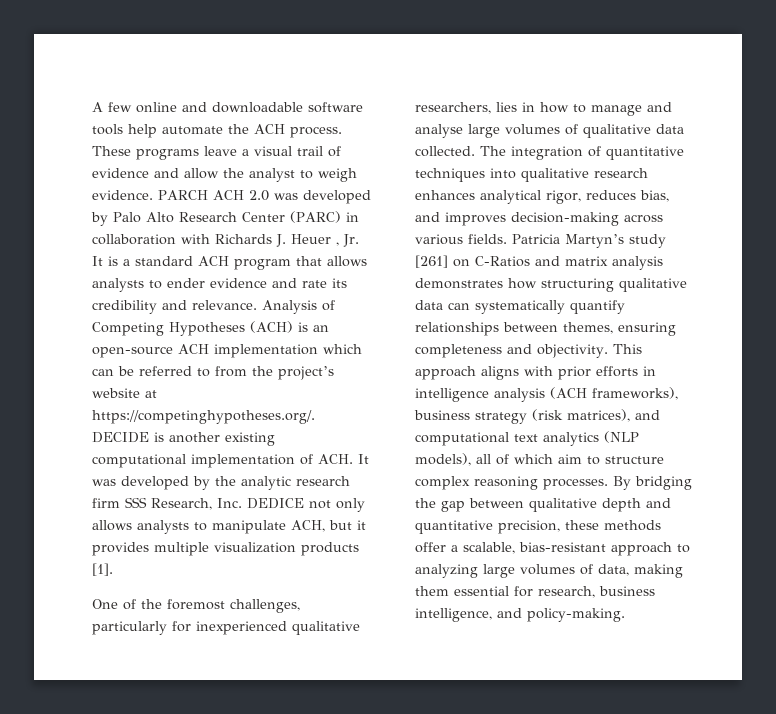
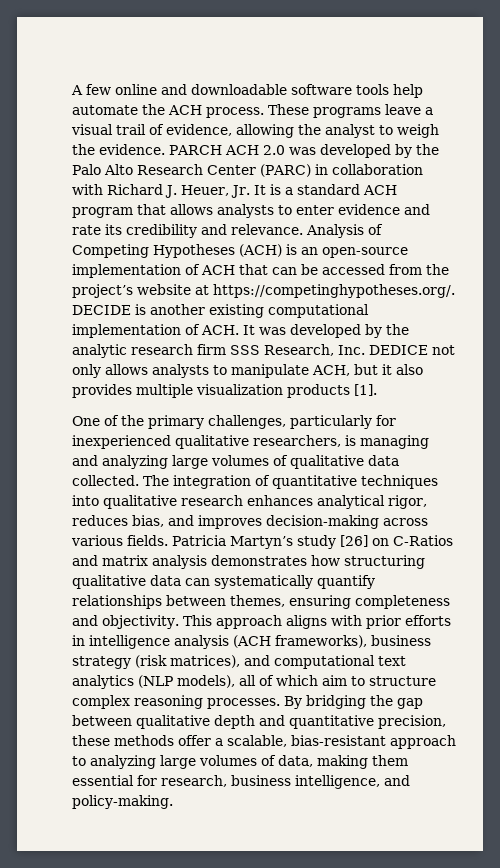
- These programs leave a visual trail of evidence and allow the analyst to weigh evidence.
+ These programs leave a visual trail of evidence, allowing the analyst to weigh the evidence.
- PARCH ACH 2.0 was developed by Palo Alto Research Center (PARC) in collaboration with Richards J. Heuer , Jr. It is a standard ACH program that allows analysts to ender evidence and rate its credibility and relevance.
+ PARCH ACH 2.0 was developed by the Palo Alto Research Center (PARC) in collaboration with Richard J. Heuer, Jr. It is a standard ACH program that allows analysts to enter evidence and rate its credibility and relevance.
- Analysis of Competing Hypotheses (ACH) is an open-source ACH implementation which can be referred to from the project’s website at https://competinghypotheses.org/. DECIDE is another existing computational implementation of ACH. It was developed by the analytic research firm SSS Research, Inc. DEDICE not only allows analysts to manipulate ACH, but it provides multiple visualization products [1].
+ Analysis of Competing Hypotheses (ACH) is an open-source implementation of ACH that can be accessed from the project’s website at https://competinghypotheses.org/. DECIDE is another existing computational implementation of ACH. It was developed by the analytic research firm SSS Research, Inc. DEDICE not only allows analysts to manipulate ACH, but it also provides multiple visualization products [1].
- One of the foremost challenges, particularly for inexperienced qualitative researchers, lies in how to manage and analyse large volumes of qualitative data collected.
+ One of the primary challenges, particularly for inexperienced qualitative researchers, is managing and analyzing large volumes of qualitative data collected.
- Patricia Martyn’s study [261] on C-Ratios and matrix analysis demonstrates how structuring qualitative data can systematically quantify relationships between themes, ensuring completeness and objectivity.
+ Patricia Martyn’s study [26] on C-Ratios and matrix analysis demonstrates how structuring qualitative data can systematically quantify relationships between themes, ensuring completeness and objectivity.

